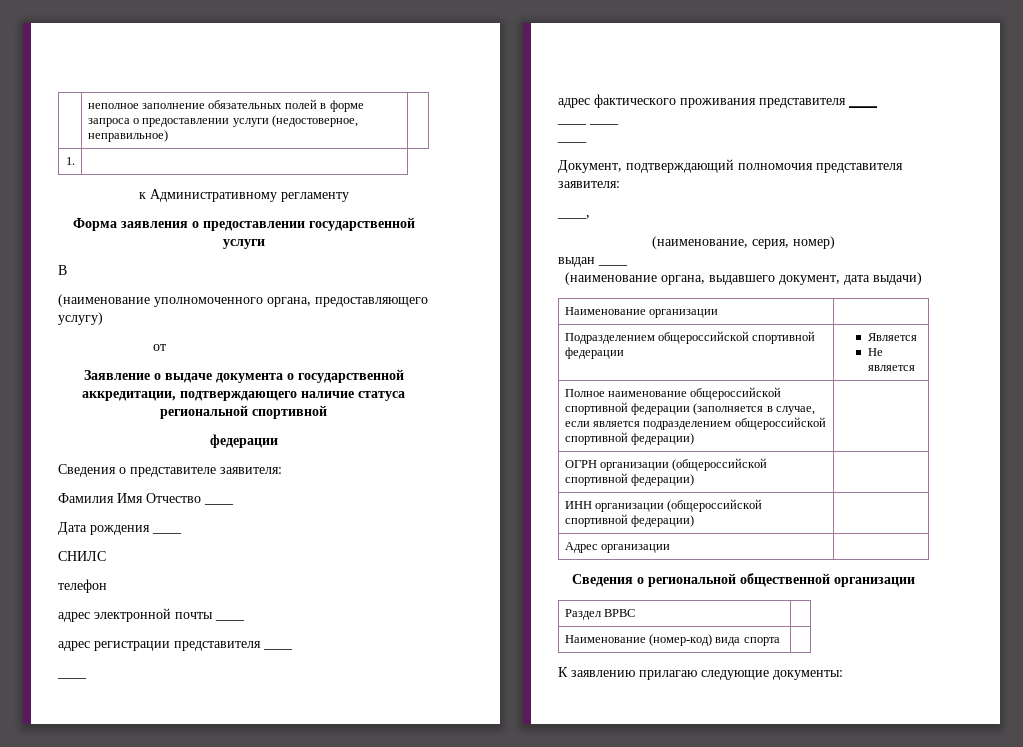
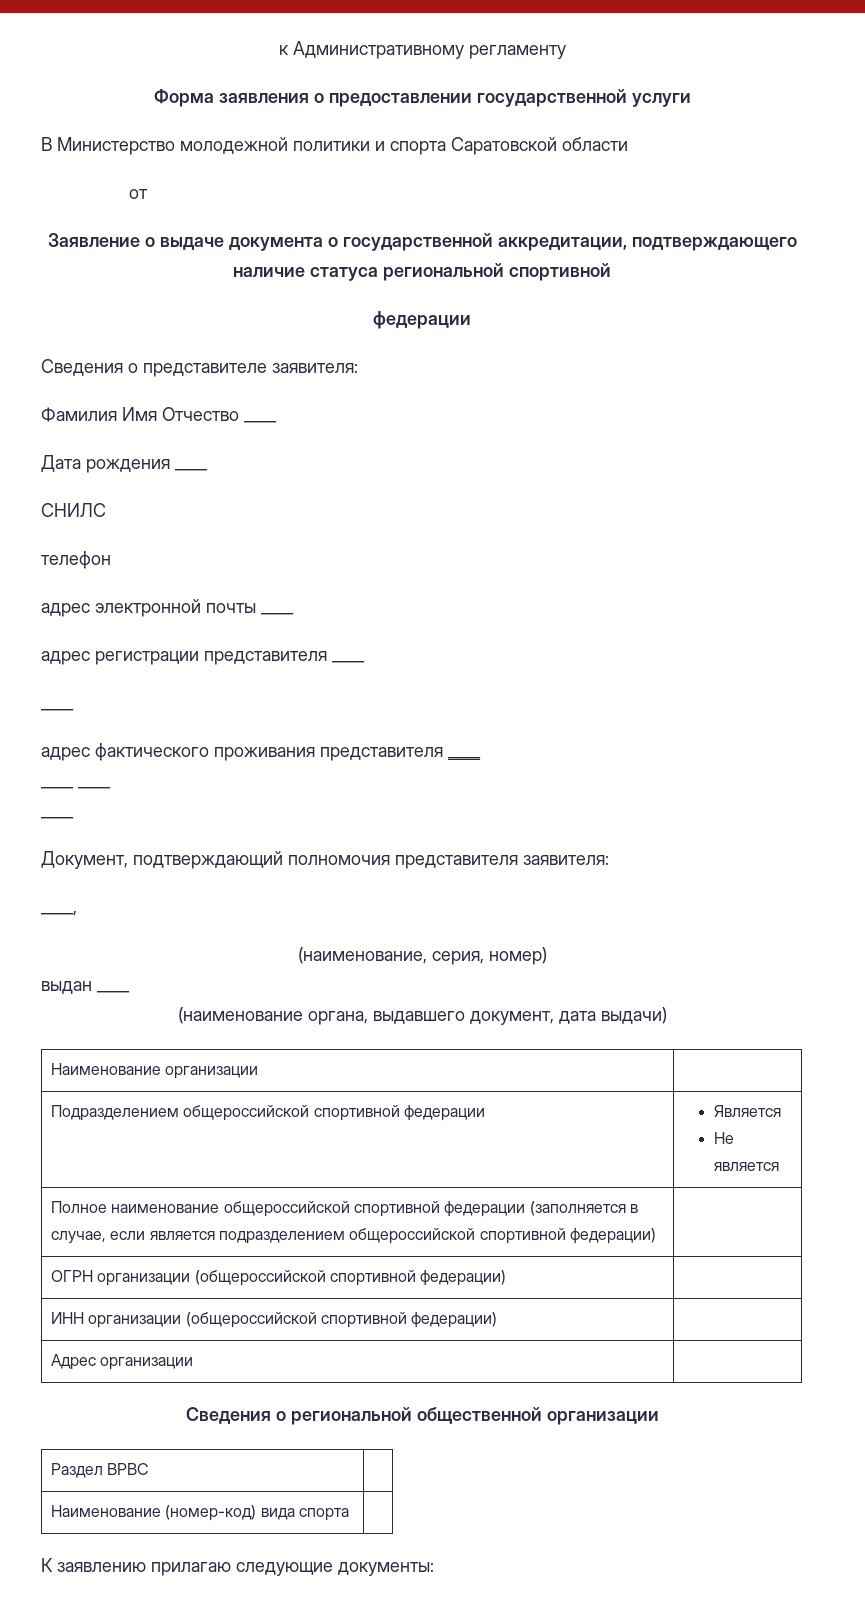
- | неполное заполнение обязательных полей в форме запроса о предоставлении услуги (недостоверное, неправильное) |
- 1. |
- В
- (наименование уполномоченного органа, предоставляющего услугу)
+ В Министерство молодежной политики и спорта Саратовской области

